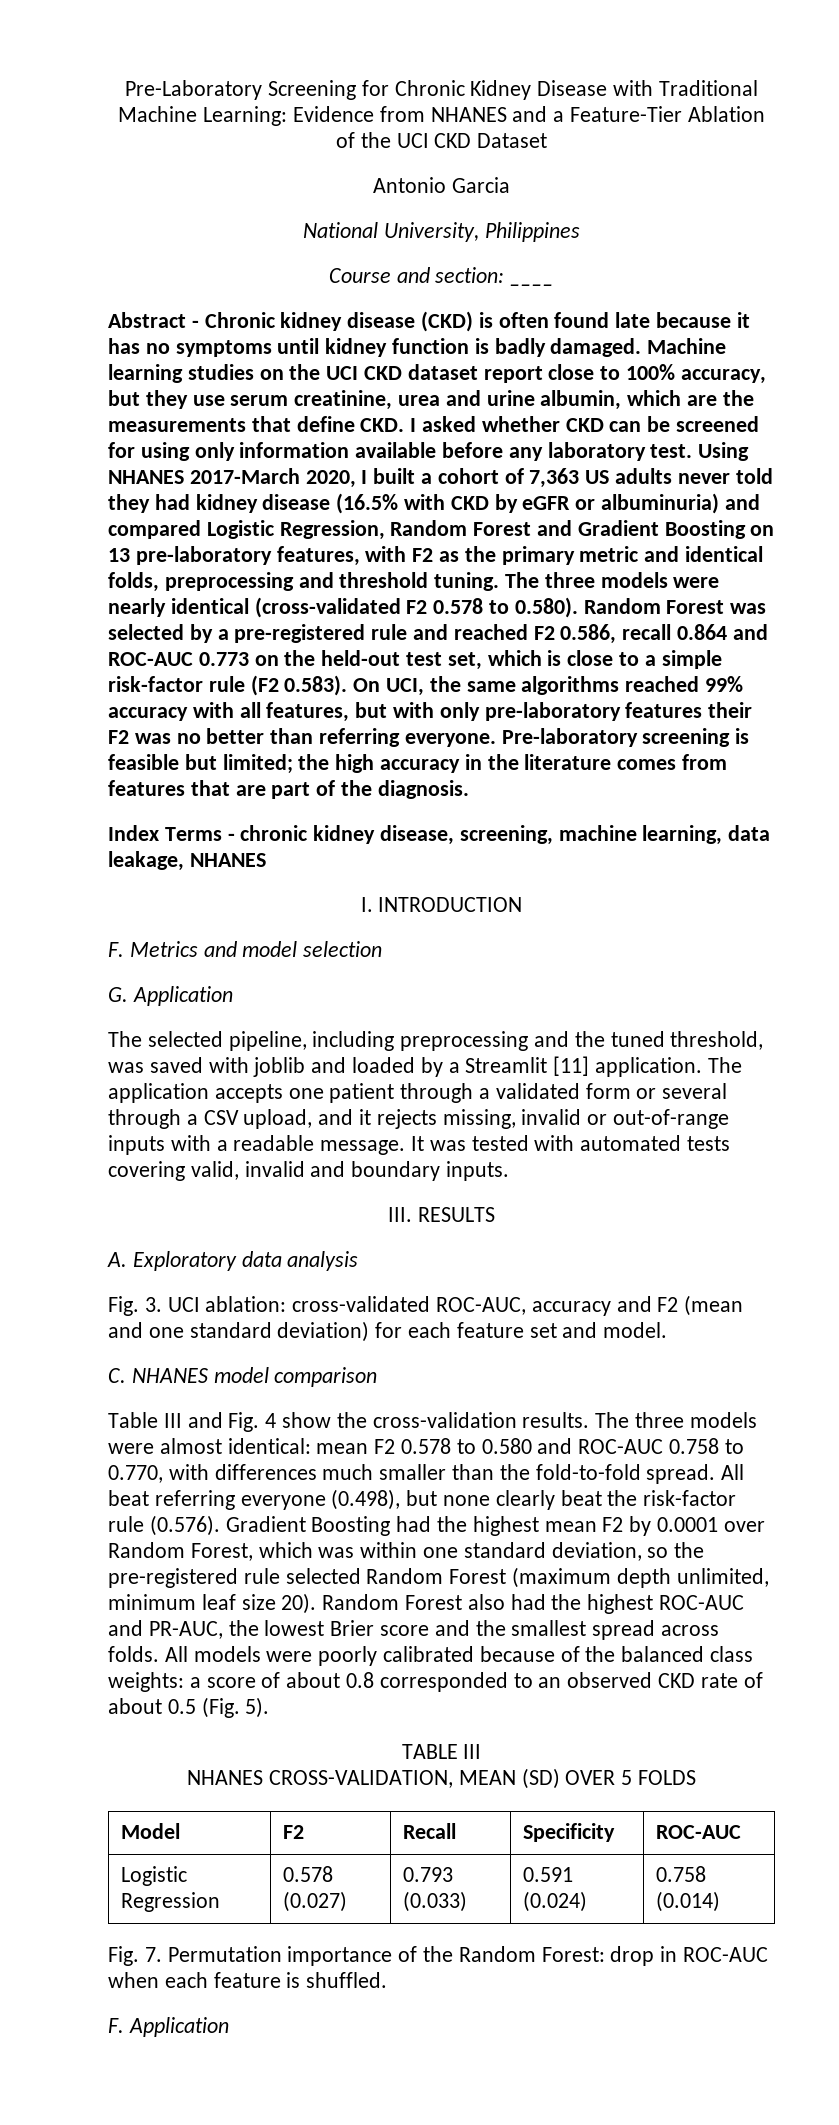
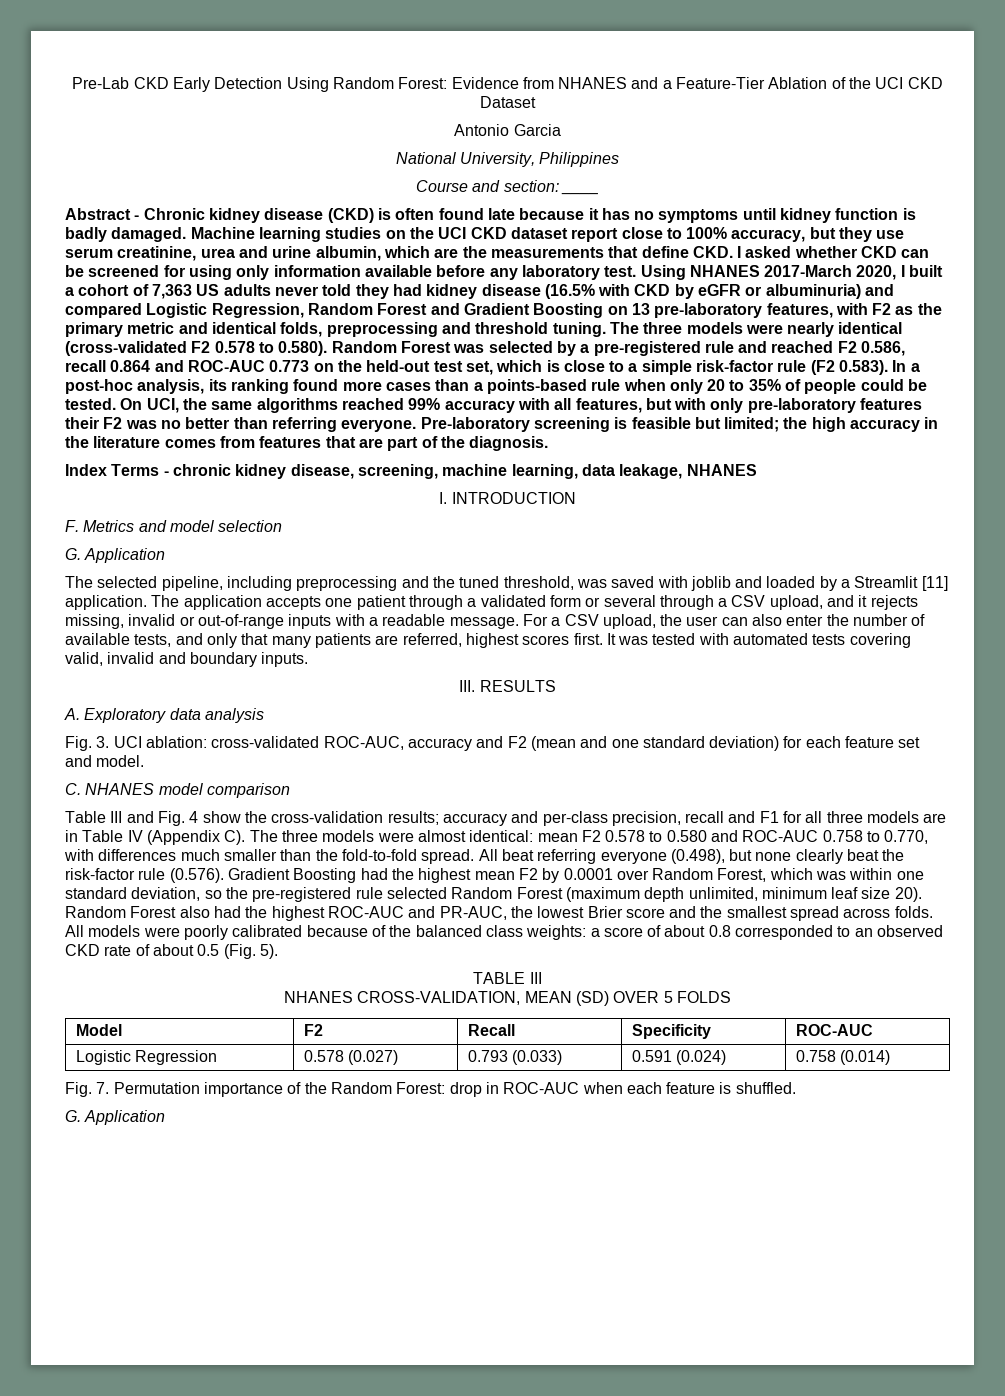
- Pre-Laboratory Screening for Chronic Kidney Disease with Traditional Machine Learning: Evidence from NHANES and a Feature-Tier Ablation of the UCI CKD Dataset
+ Pre-Lab CKD Early Detection Using Random Forest: Evidence from NHANES and a Feature-Tier Ablation of the UCI CKD Dataset
- The three models were nearly identical (cross-validated F2 0.578 to 0.580). Random Forest was selected by a pre-registered rule and reached F2 0.586, recall 0.864 and ROC-AUC 0.773 on the held-out test set, which is close to a simple risk-factor rule (F2 0.583). On UCI, the same algorithms reached 99% accuracy with all features, but with only pre-laboratory features their F2 was no better than referring everyone.
+ The three models were nearly identical (cross-validated F2 0.578 to 0.580). Random Forest was selected by a pre-registered rule and reached F2 0.586, recall 0.864 and ROC-AUC 0.773 on the held-out test set, which is close to a simple risk-factor rule (F2 0.583). In a post-hoc analysis, its ranking found more cases than a points-based rule when only 20 to 35% of people could be tested. On UCI, the same algorithms reached 99% accuracy with all features, but with only pre-laboratory features their F2 was no better than referring everyone.
+ For a CSV upload, the user can also enter the number of available tests, and only that many patients are referred, highest scores first.
- Table III and Fig. 4 show the cross-validation results. The three models were almost identical: mean F2 0.578 to 0.580 and ROC-AUC 0.758 to 0.770, with differences much smaller than the fold-to-fold spread.
+ Table III and Fig. 4 show the cross-validation results; accuracy and per-class precision, recall and F1 for all three models are in Table IV (Appendix C). The three models were almost identical: mean F2 0.578 to 0.580 and ROC-AUC 0.758 to 0.770, with differences much smaller than the fold-to-fold spread.
  Fig. 7. Permutation importance of the Random Forest: drop in ROC-AUC when each feature is shuffled.
- F. Application
+ G. Application

